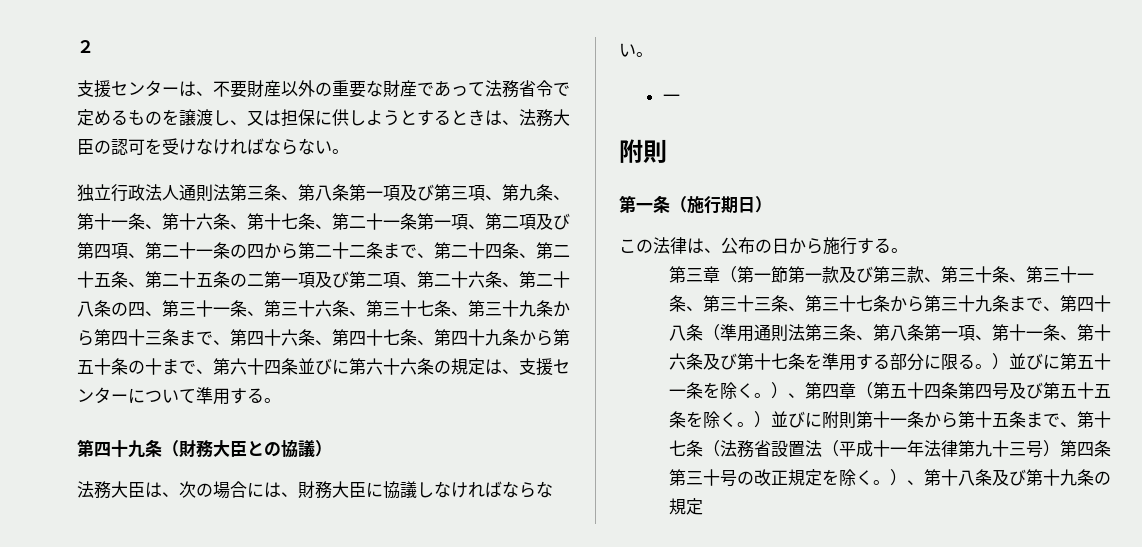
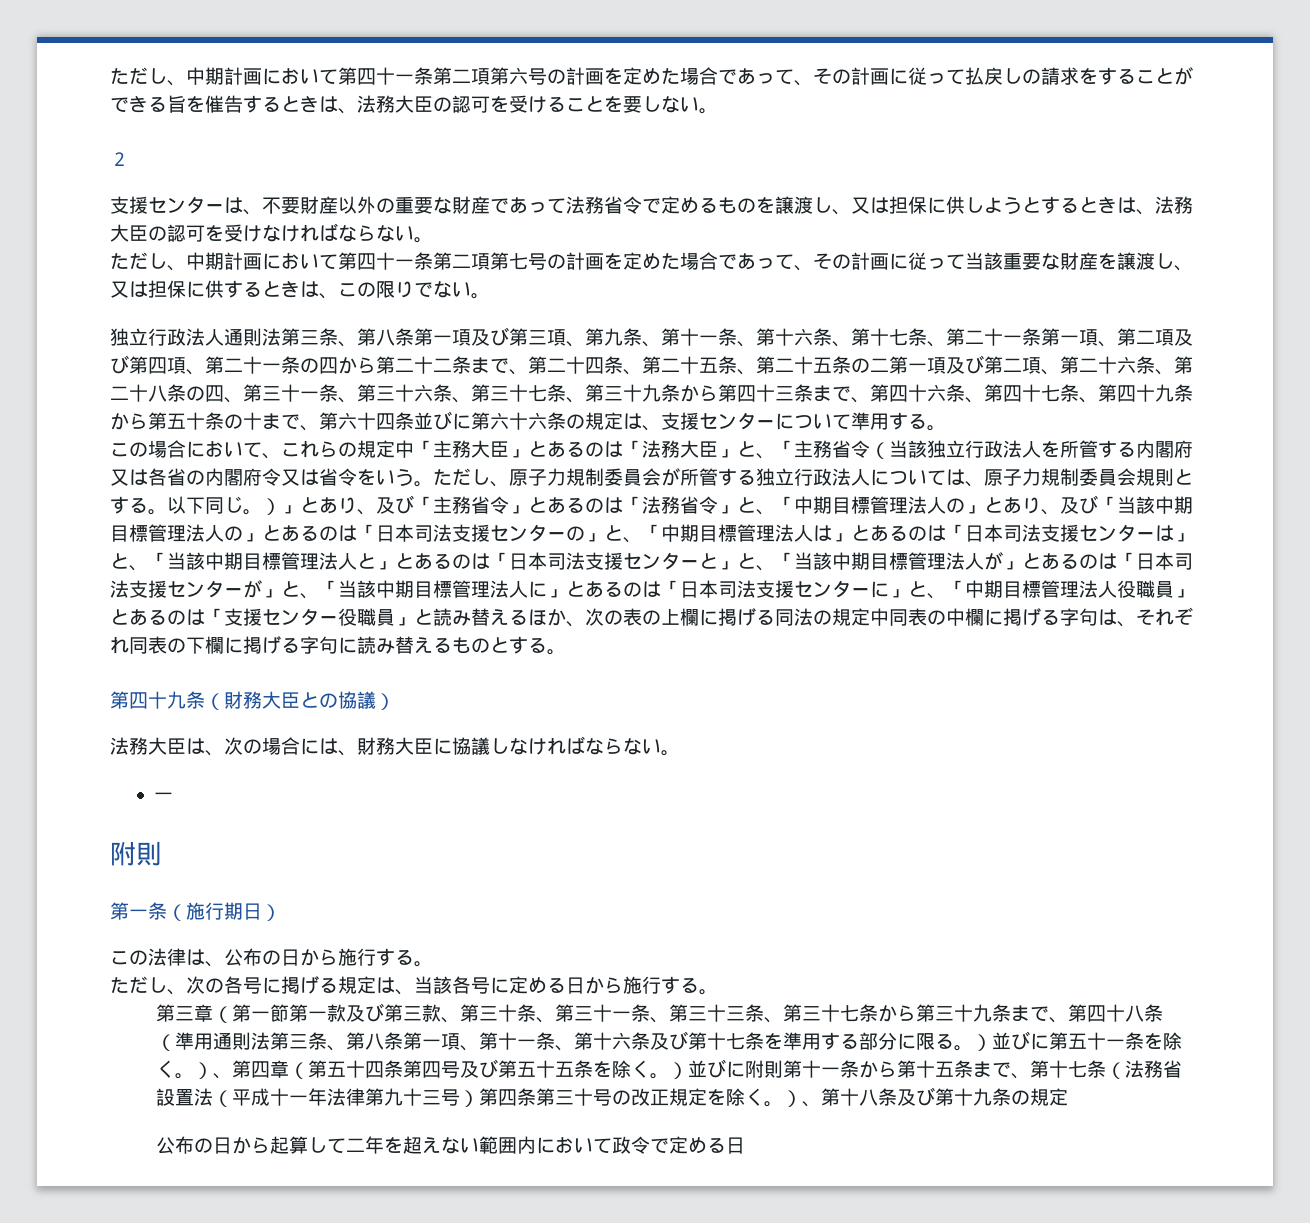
+ ただし、中期計画において第四十一条第二項第六号の計画を定めた場合であって、その計画に従って払戻しの請求をすることができる旨を催告するときは、法務大臣の認可を受けることを要しない。
+ ただし、中期計画において第四十一条第二項第七号の計画を定めた場合であって、その計画に従って当該重要な財産を譲渡し、又は担保に供するときは、この限りでない。
+ この場合において、これらの規定中「主務大臣」とあるのは「法務大臣」と、「主務省令（当該独立行政法人を所管する内閣府又は各省の内閣府令又は省令をいう。ただし、原子力規制委員会が所管する独立行政法人については、原子力規制委員会規則とする。以下同じ。）」とあり、及び「主務省令」とあるのは「法務省令」と、「中期目標管理法人の」とあり、及び「当該中期目標管理法人の」とあるのは「日本司法支援センターの」と、「中期目標管理法人は」とあるのは「日本司法支援センターは」と、「当該中期目標管理法人と」とあるのは「日本司法支援センターと」と、「当該中期目標管理法人が」とあるのは「日本司法支援センターが」と、「当該中期目標管理法人に」とあるのは「日本司法支援センターに」と、「中期目標管理法人役職員」とあるのは「支援センター役職員」と読み替えるほか、次の表の上欄に掲げる同法の規定中同表の中欄に掲げる字句は、それぞれ同表の下欄に掲げる字句に読み替えるものとする。
+ ただし、次の各号に掲げる規定は、当該各号に定める日から施行する。
+ 公布の日から起算して二年を超えない範囲内において政令で定める日

